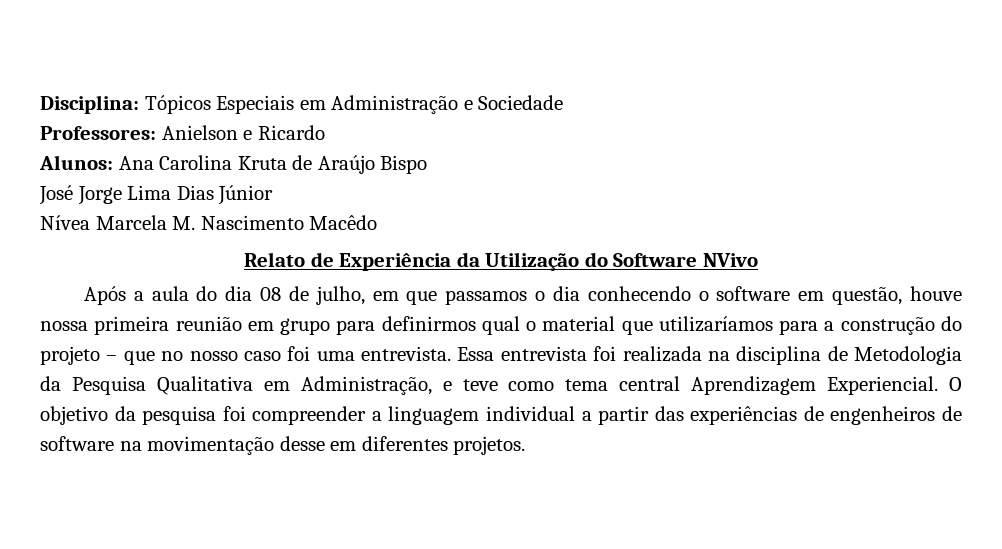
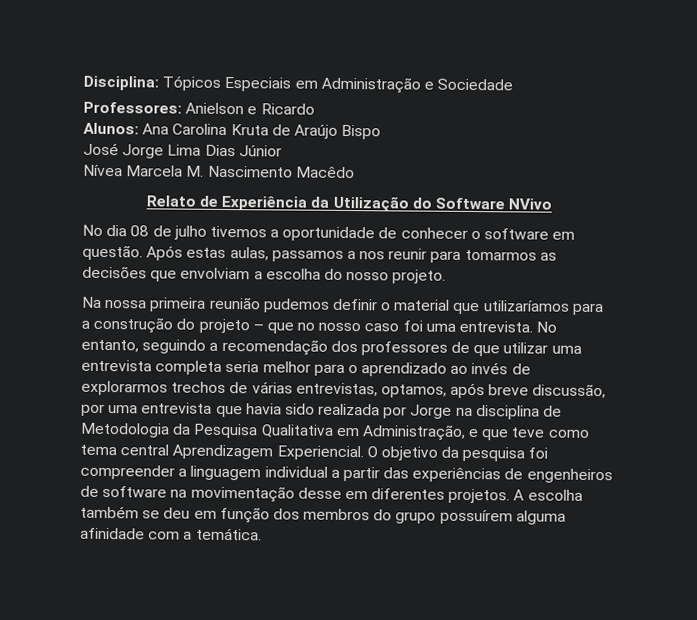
- Após a aula do dia 08 de julho, em que passamos o dia conhecendo o software em questão, houve nossa primeira reunião em grupo para definirmos qual o material que utilizaríamos para a construção do projeto – que no nosso caso foi uma entrevista.
+ No dia 08 de julho tivemos a oportunidade de conhecer o software em questão. Após estas aulas, passamos a nos reunir para tomarmos as decisões que envolviam a escolha do nosso projeto.
+ Na nossa primeira reunião pudemos definir o material que utilizaríamos para a construção do projeto – que no nosso caso foi uma entrevista.
- Essa entrevista foi realizada na disciplina de Metodologia da Pesquisa Qualitativa em Administração, e teve como tema central Aprendizagem Experiencial.
+ No entanto, seguindo a recomendação dos professores de que utilizar uma entrevista completa seria melhor para o aprendizado ao invés de explorarmos trechos de várias entrevistas, optamos, após breve discussão, por uma entrevista que havia sido realizada por Jorge na disciplina de Metodologia da Pesquisa Qualitativa em Administração, e que teve como tema central Aprendizagem Experiencial.
+ A escolha também se deu em função dos membros do grupo possuírem alguma afinidade com a temática.

